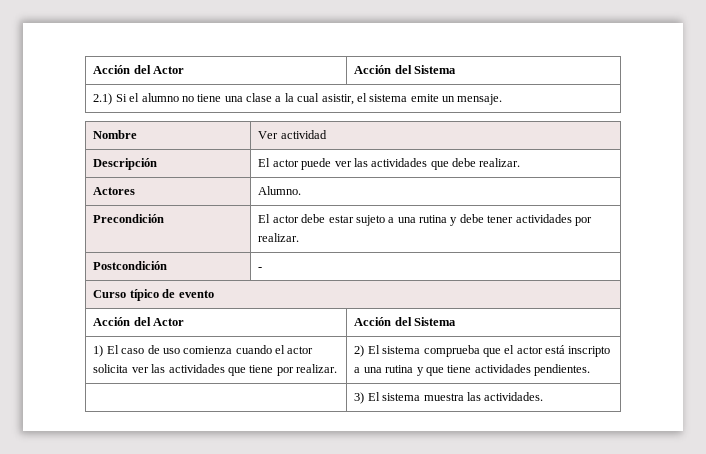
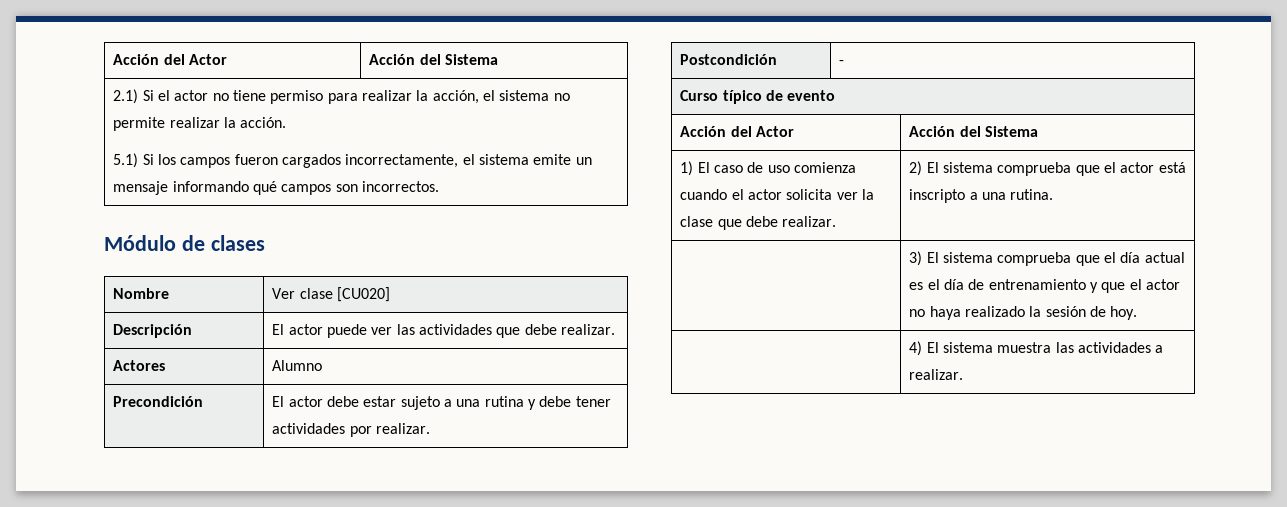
- 2.1) Si el alumno no tiene una clase a la cual asistir, el sistema emite un mensaje.
+ 2.1) Si el actor no tiene permiso para realizar la acción, el sistema no permite realizar la acción.
+ 5.1) Si los campos fueron cargados incorrectamente, el sistema emite un mensaje informando qué campos son incorrectos.
+ Módulo de clases
- Nombre | Ver actividad
+ Nombre | Ver clase [CU020]
- Actores | Alumno.
+ Actores | Alumno
- 1) El caso de uso comienza cuando el actor solicita ver las actividades que tiene por realizar. | 2) El sistema comprueba que el actor está inscripto a una rutina y que tiene actividades pendientes.
- | 3) El sistema muestra las actividades.
+ 1) El caso de uso comienza cuando el actor solicita ver la clase que debe realizar. | 2) El sistema comprueba que el actor está inscripto a una rutina.
+ | 3) El sistema comprueba que el día actual es el día de entrenamiento y que el actor no haya realizado la sesión de hoy.
+ | 4) El sistema muestra las actividades a realizar.

